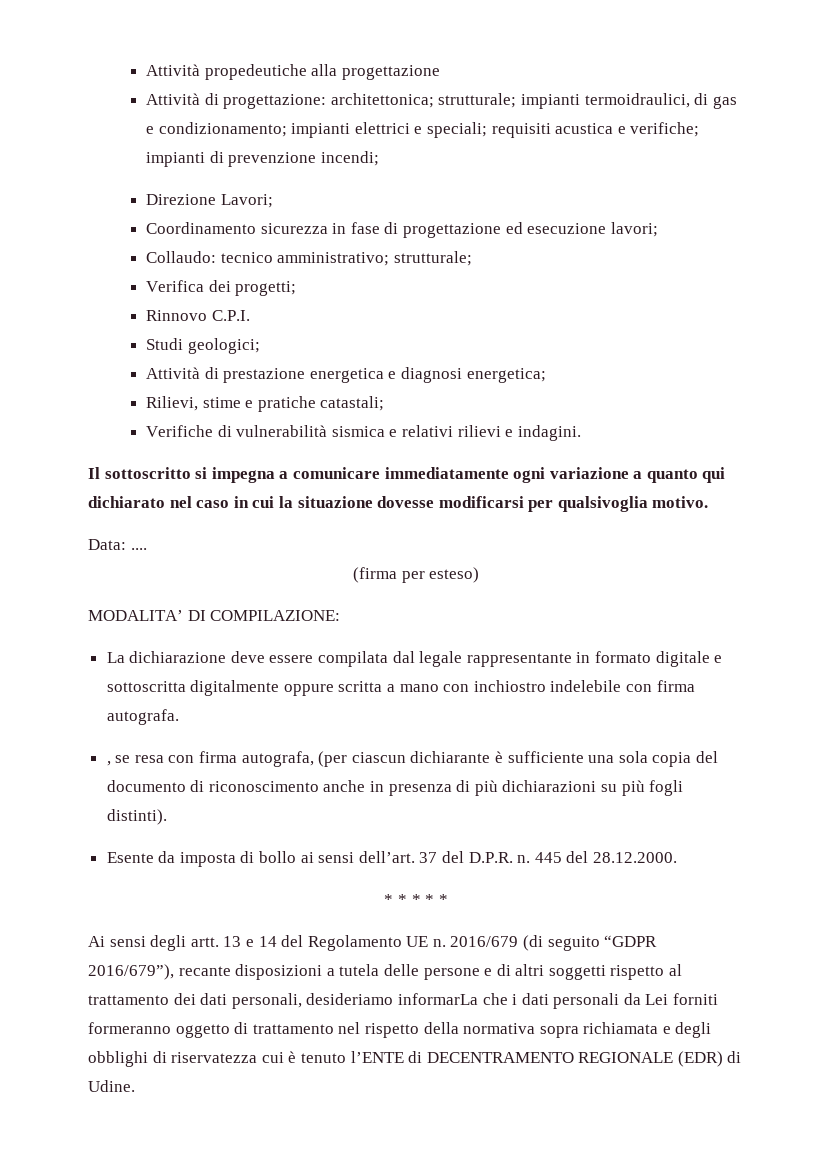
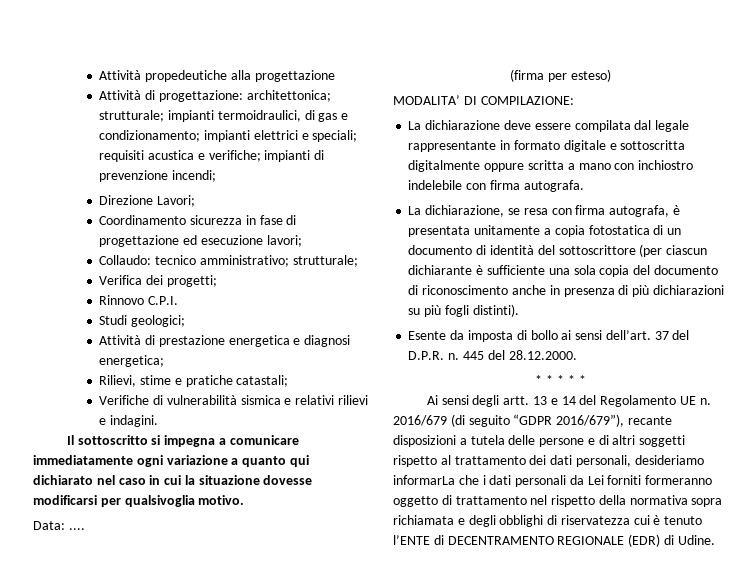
- , se resa con firma autografa, (per ciascun dichiarante è sufficiente una sola copia del documento di riconoscimento anche in presenza di più dichiarazioni su più fogli distinti).
+ La dichiarazione, se resa con firma autografa, è presentata unitamente a copia fotostatica di un documento di identità del sottoscrittore (per ciascun dichiarante è sufficiente una sola copia del documento di riconoscimento anche in presenza di più dichiarazioni su più fogli distinti).

